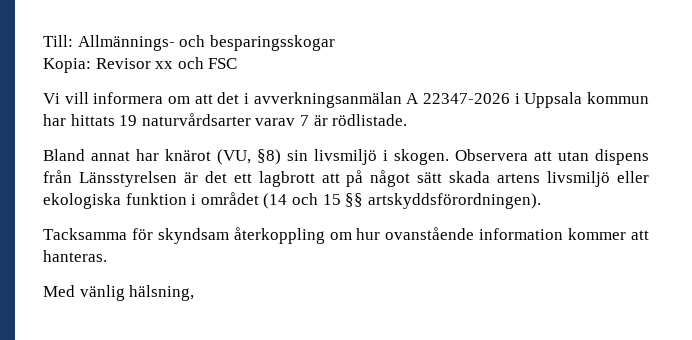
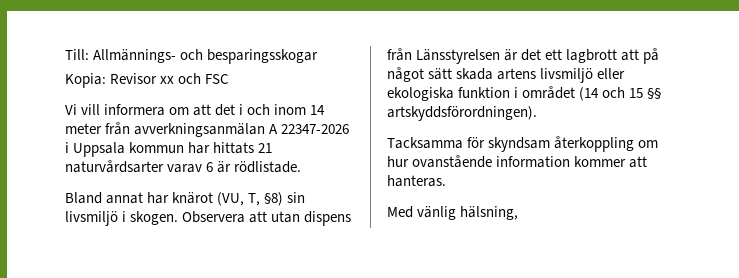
- Vi vill informera om att det i avverkningsanmälan A 22347-2026 i Uppsala kommun har hittats 19 naturvårdsarter varav 7 är rödlistade.
+ Vi vill informera om att det i och inom 14 meter från avverkningsanmälan A 22347-2026 i Uppsala kommun har hittats 21 naturvårdsarter varav 6 är rödlistade.
- Bland annat har knärot (VU, §8) sin livsmiljö i skogen.
+ Bland annat har knärot (VU, T, §8) sin livsmiljö i skogen.

